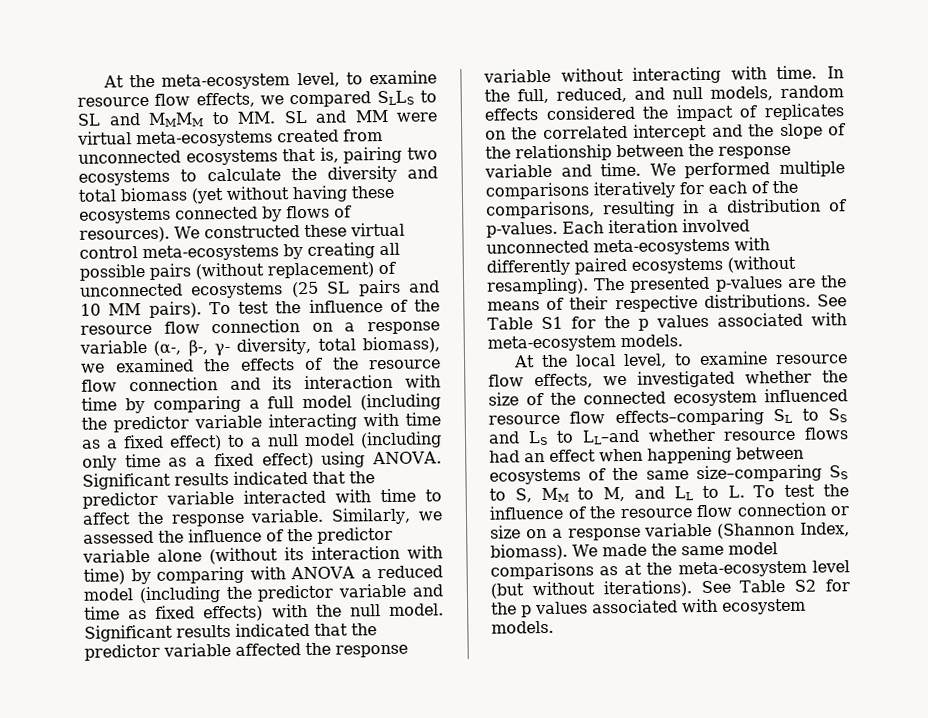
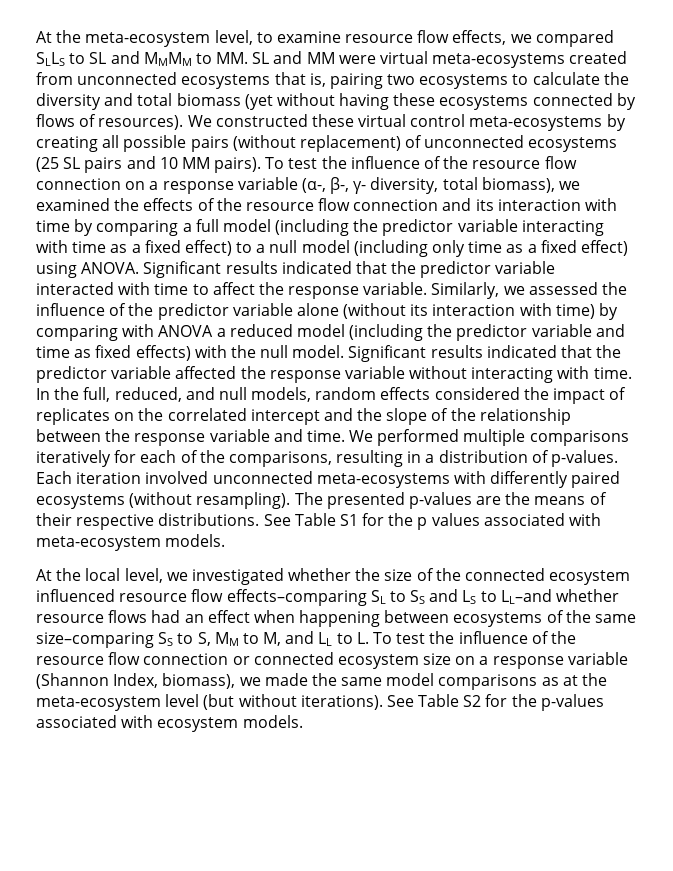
- At the local level, to examine resource flow effects, we investigated whether the size of the connected ecosystem influenced resource flow effects–comparing SL to SS and LS to LL–and whether resource flows had an effect when happening between ecosystems of the same size–comparing SS to S, MM to M, and LL to L. To test the influence of the resource flow connection or size on a response variable (Shannon Index, biomass). We made the same model comparisons as at the meta-ecosystem level (but without iterations).
+ At the local level, we investigated whether the size of the connected ecosystem influenced resource flow effects–comparing SL to SS and LS to LL–and whether resource flows had an effect when happening between ecosystems of the same size–comparing SS to S, MM to M, and LL to L. To test the influence of the resource flow connection or connected ecosystem size on a response variable (Shannon Index, biomass), we made the same model comparisons as at the meta-ecosystem level (but without iterations).
- See Table S2 for the p values associated with ecosystem models.
+ See Table S2 for the p-values associated with ecosystem models.

